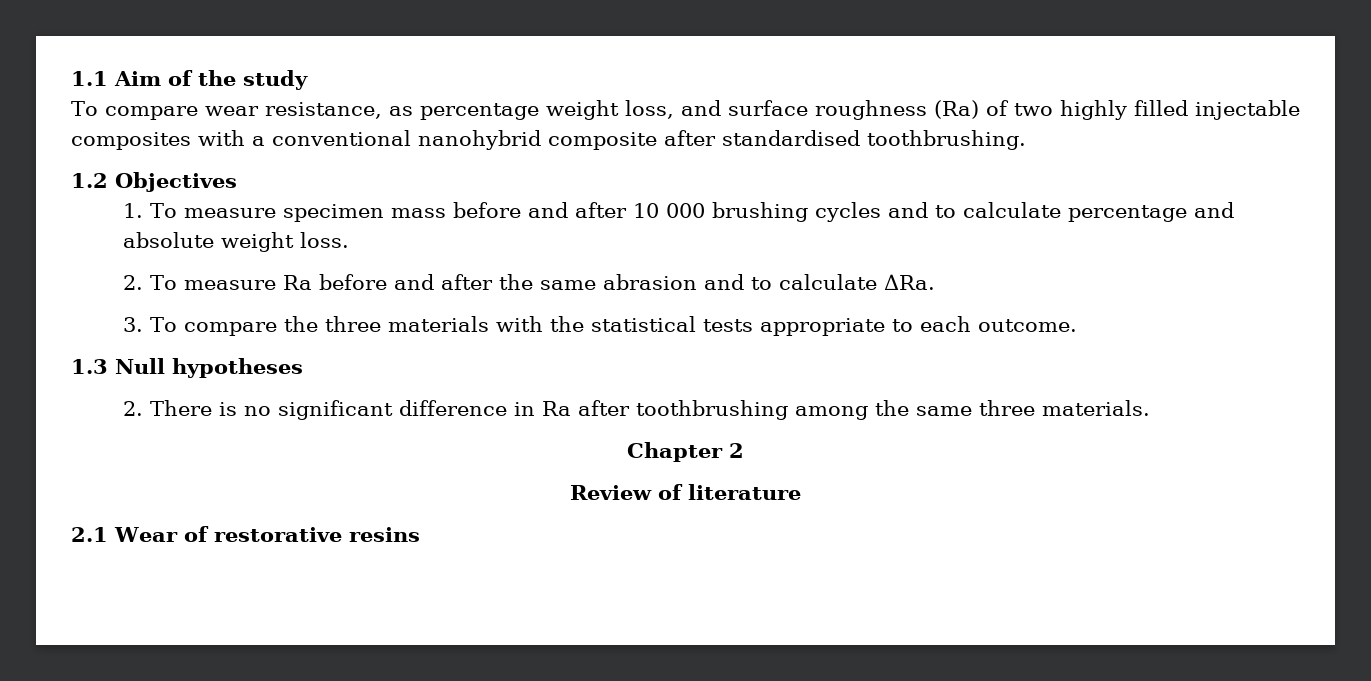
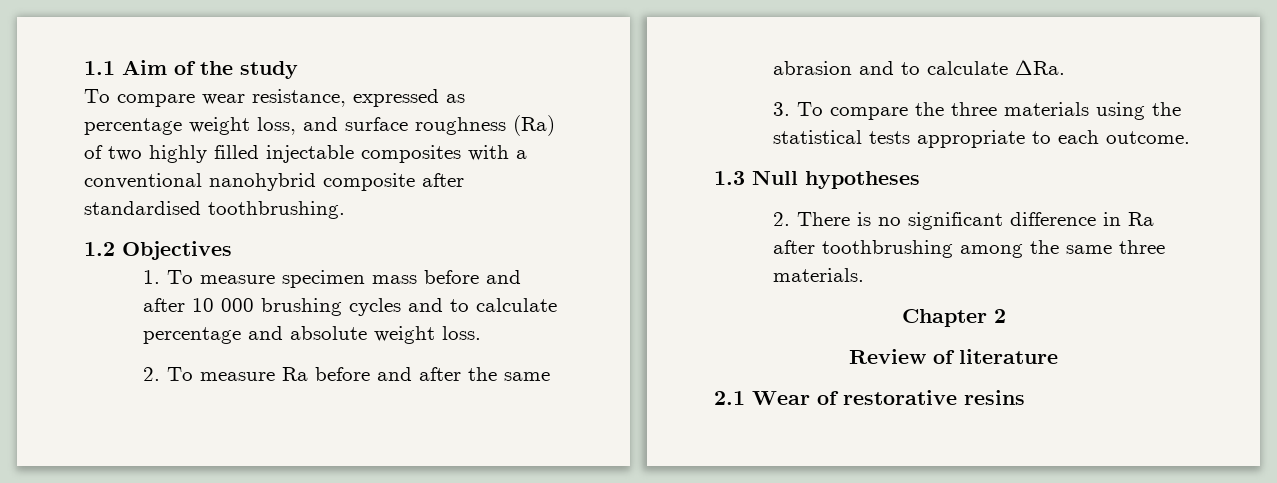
- To compare wear resistance, as percentage weight loss, and surface roughness (Ra) of two highly filled injectable composites with a conventional nanohybrid composite after standardised toothbrushing.
+ To compare wear resistance, expressed as percentage weight loss, and surface roughness (Ra) of two highly filled injectable composites with a conventional nanohybrid composite after standardised toothbrushing.
- 3. To compare the three materials with the statistical tests appropriate to each outcome.
+ 3. To compare the three materials using the statistical tests appropriate to each outcome.

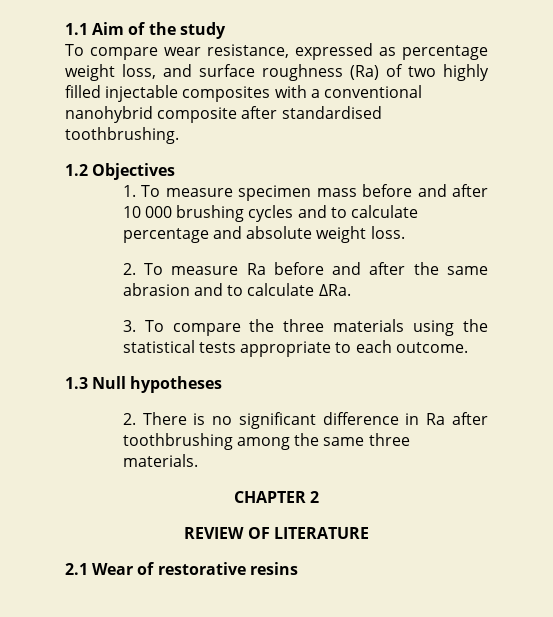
- Chapter 2
+ CHAPTER 2
- Review of literature
+ REVIEW OF LITERATURE

